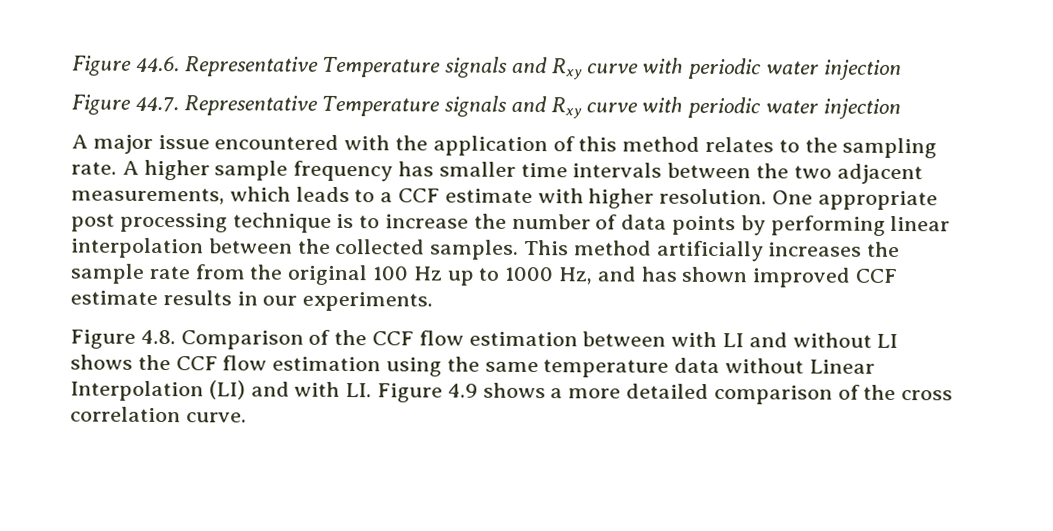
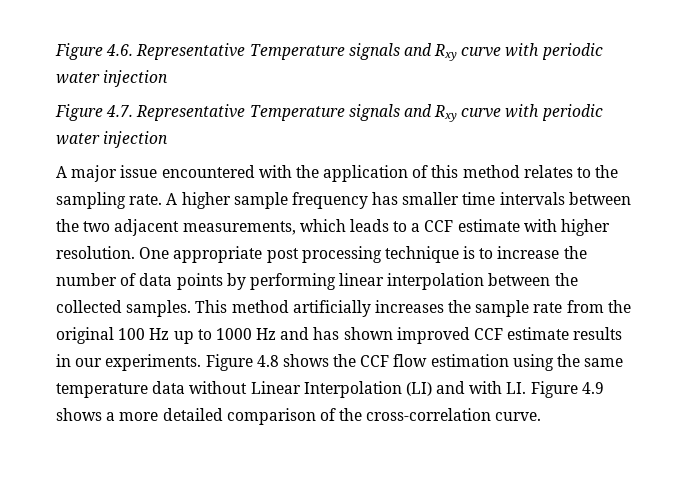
- Figure 44.6. Representative Temperature signals and Rxy curve with periodic water injection
+ Figure 4.6. Representative Temperature signals and Rxy curve with periodic water injection
- Figure 44.7. Representative Temperature signals and Rxy curve with periodic water injection
+ Figure 4.7. Representative Temperature signals and Rxy curve with periodic water injection
- This method artificially increases the sample rate from the original 100 Hz up to 1000 Hz, and has shown improved CCF estimate results in our experiments.
- Figure 4.8. Comparison of the CCF flow estimation between with LI and without LI shows the CCF flow estimation using the same temperature data without Linear Interpolation (LI) and with LI. Figure 4.9 shows a more detailed comparison of the cross correlation curve.
+ This method artificially increases the sample rate from the original 100 Hz up to 1000 Hz and has shown improved CCF estimate results in our experiments. Figure 4.8 shows the CCF flow estimation using the same temperature data without Linear Interpolation (LI) and with LI. Figure 4.9 shows a more detailed comparison of the cross-correlation curve.

